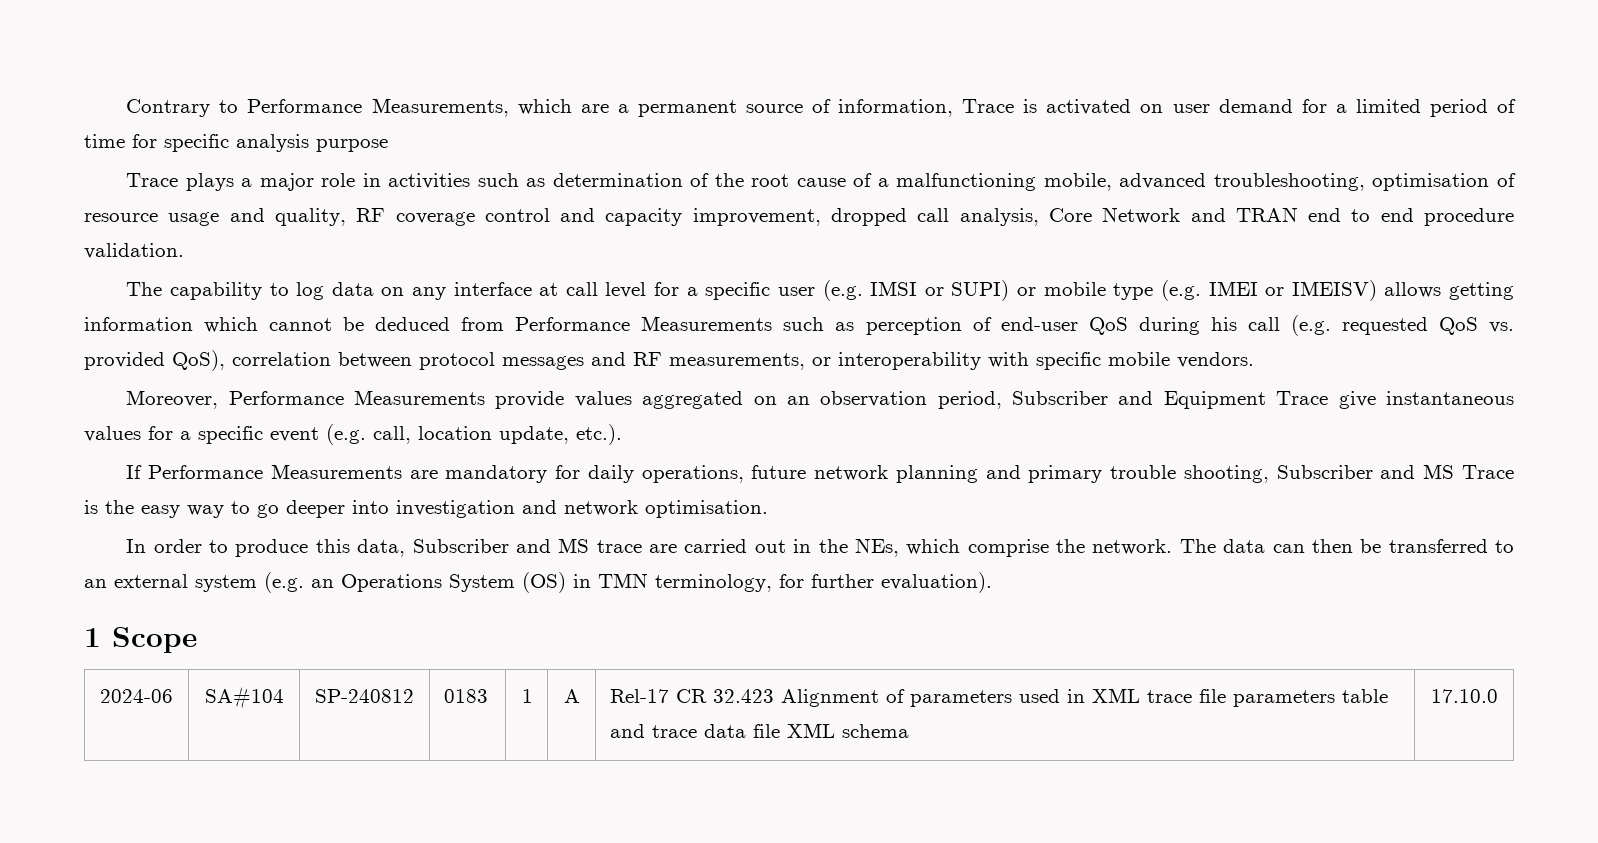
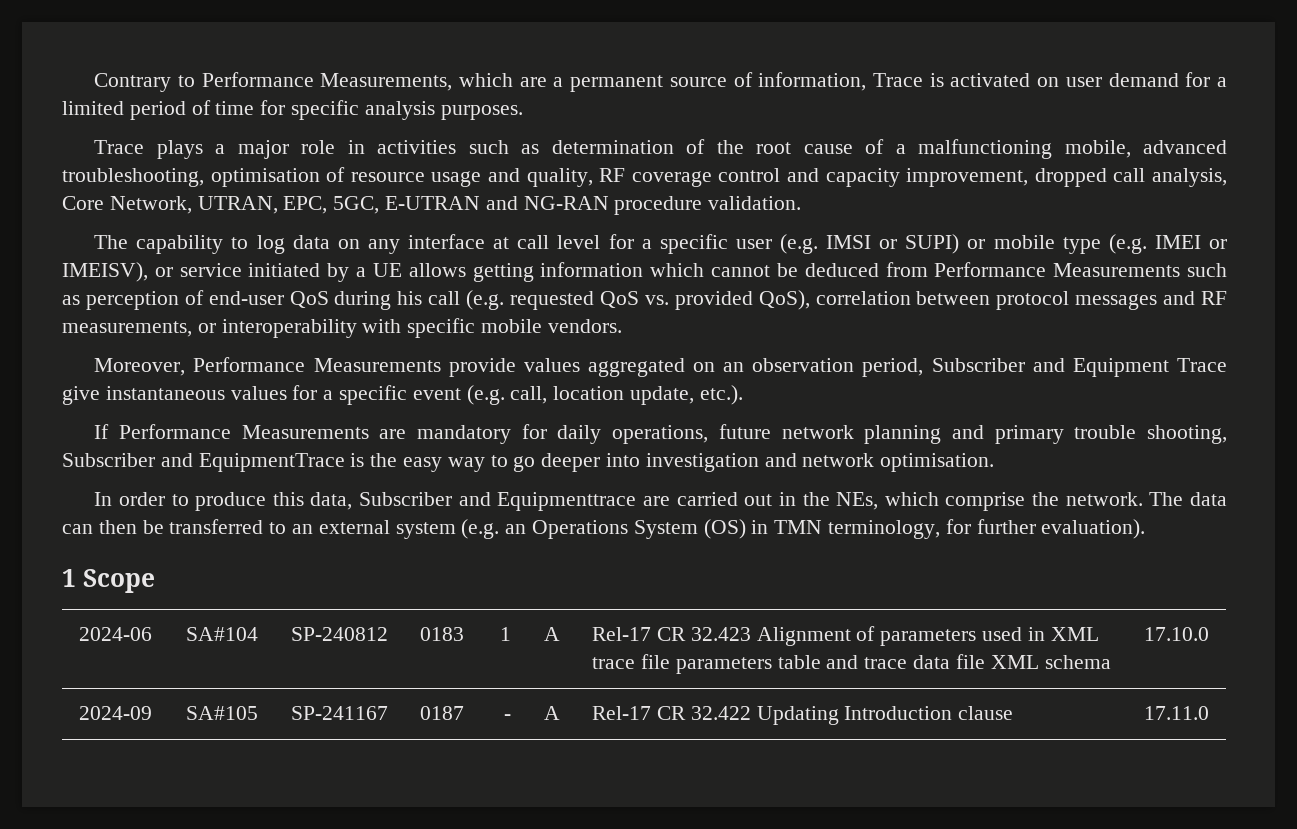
- Contrary to Performance Measurements, which are a permanent source of information, Trace is activated on user demand for a limited period of time for specific analysis purpose
+ Contrary to Performance Measurements, which are a permanent source of information, Trace is activated on user demand for a limited period of time for specific analysis purposes.
- Trace plays a major role in activities such as determination of the root cause of a malfunctioning mobile, advanced troubleshooting, optimisation of resource usage and quality, RF coverage control and capacity improvement, dropped call analysis, Core Network and TRAN end to end procedure validation.
+ Trace plays a major role in activities such as determination of the root cause of a malfunctioning mobile, advanced troubleshooting, optimisation of resource usage and quality, RF coverage control and capacity improvement, dropped call analysis, Core Network, UTRAN, EPC, 5GC, E-UTRAN and NG-RAN procedure validation.
- The capability to log data on any interface at call level for a specific user (e.g. IMSI or SUPI) or mobile type (e.g. IMEI or IMEISV) allows getting information which cannot be deduced from Performance Measurements such as perception of end-user QoS during his call (e.g. requested QoS vs. provided QoS), correlation between protocol messages and RF measurements, or interoperability with specific mobile vendors.
+ The capability to log data on any interface at call level for a specific user (e.g. IMSI or SUPI) or mobile type (e.g. IMEI or IMEISV), or service initiated by a UE allows getting information which cannot be deduced from Performance Measurements such as perception of end-user QoS during his call (e.g. requested QoS vs. provided QoS), correlation between protocol messages and RF measurements, or interoperability with specific mobile vendors.
- If Performance Measurements are mandatory for daily operations, future network planning and primary trouble shooting, Subscriber and MS Trace is the easy way to go deeper into investigation and network optimisation.
+ If Performance Measurements are mandatory for daily operations, future network planning and primary trouble shooting, Subscriber and EquipmentTrace is the easy way to go deeper into investigation and network optimisation.
- In order to produce this data, Subscriber and MS trace are carried out in the NEs, which comprise the network.
+ In order to produce this data, Subscriber and Equipmenttrace are carried out in the NEs, which comprise the network.
+ 2024-09 | SA#105 | SP-241167 | 0187 | - | A | Rel-17 CR 32.422 Updating Introduction clause | 17.11.0

